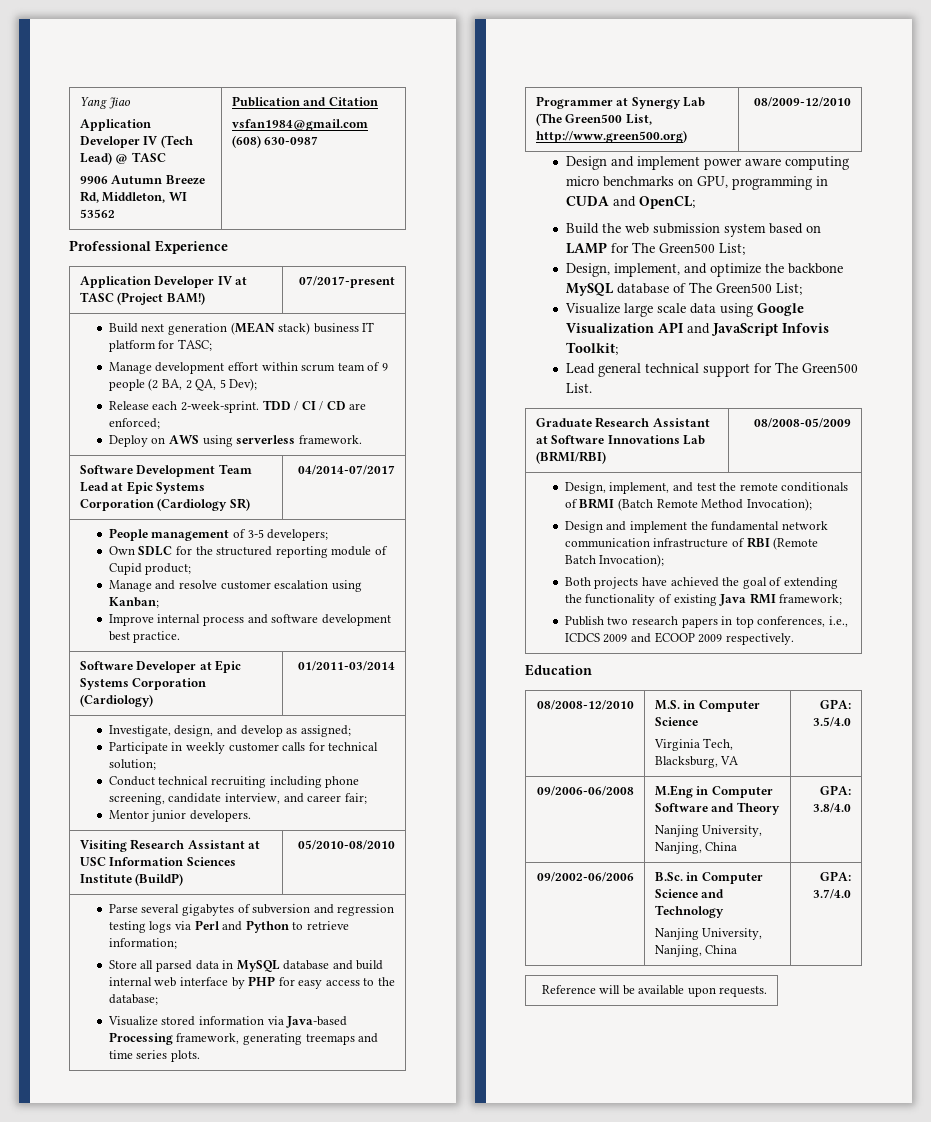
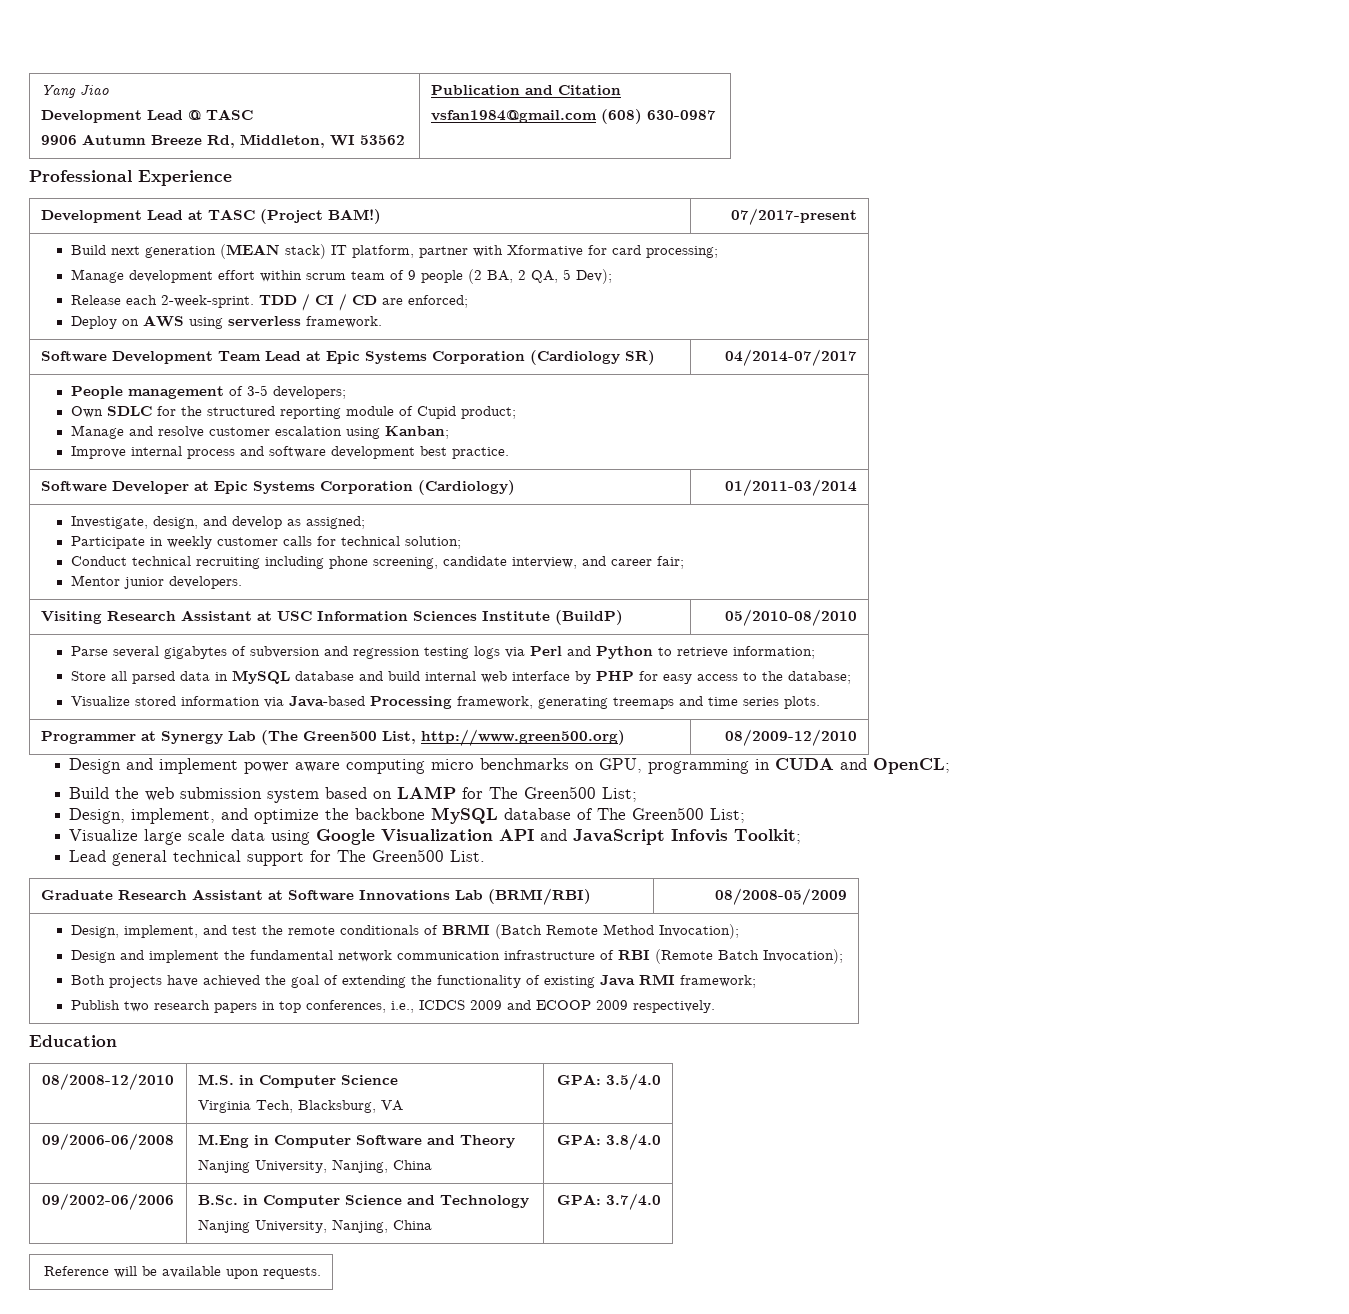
  Yang Jiao
- Application Developer IV (Tech Lead) @ TASC
+ Development Lead @ TASC
- Application Developer IV at TASC (Project BAM!) | 07/2017-present
+ Development Lead at TASC (Project BAM!) | 07/2017-present
- Build next generation (MEAN stack) business IT platform for TASC;
+ Build next generation (MEAN stack) IT platform, partner with Xformative for card processing;

